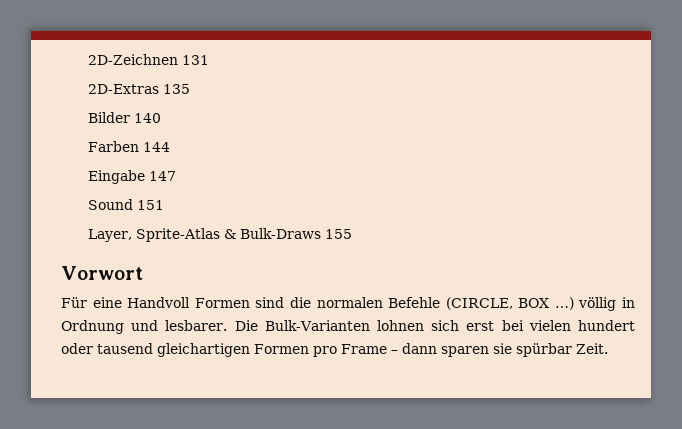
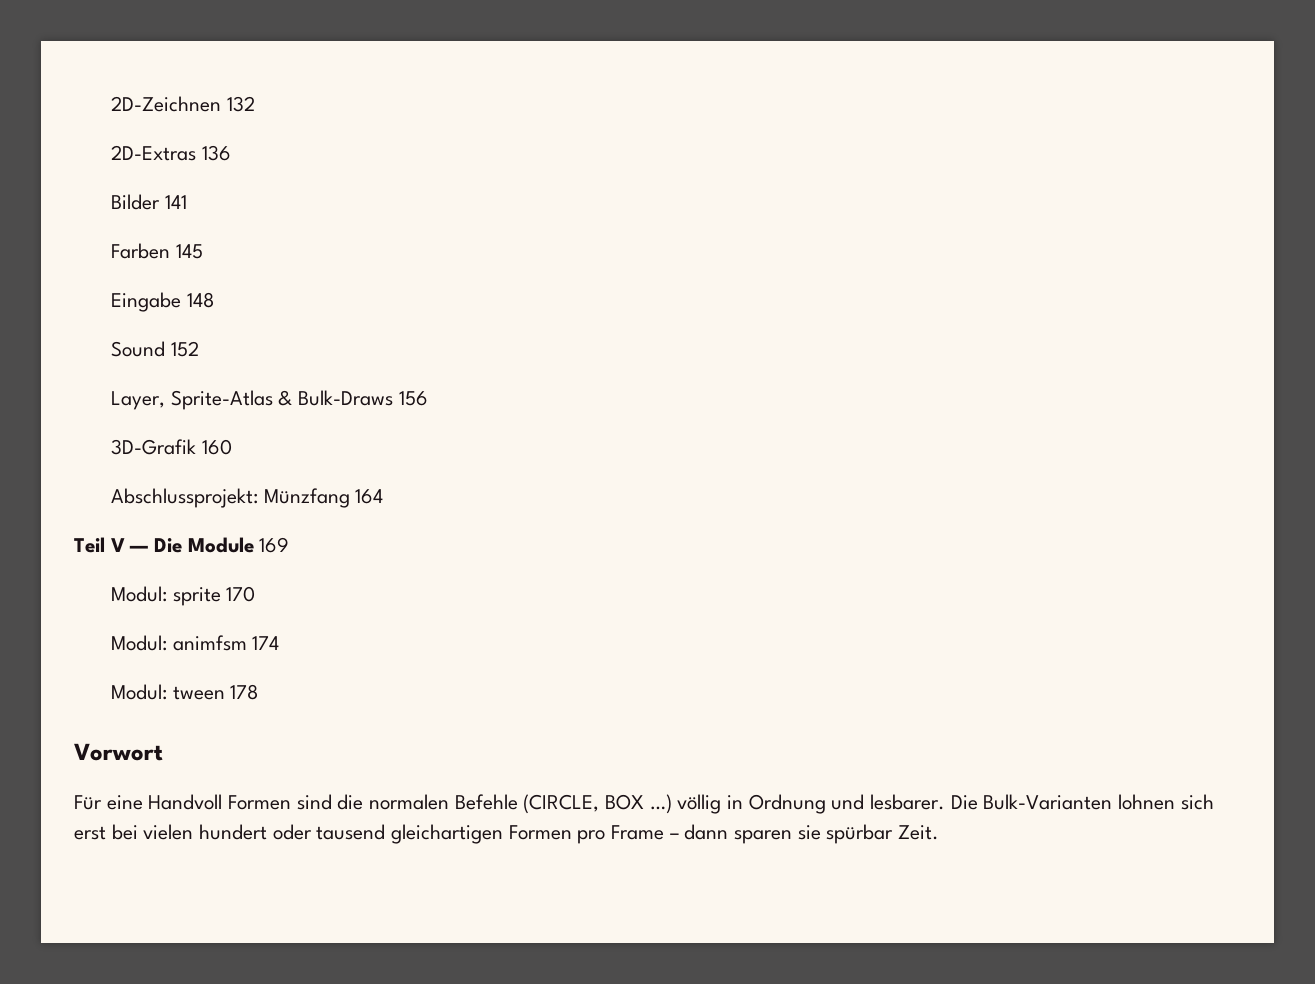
- 2D-Zeichnen 131
+ 2D-Zeichnen 132
- 2D-Extras 135
+ 2D-Extras 136
- Bilder 140
+ Bilder 141
- Farben 144
+ Farben 145
- Eingabe 147
+ Eingabe 148
- Sound 151
+ Sound 152
- Layer, Sprite-Atlas & Bulk-Draws 155
+ Layer, Sprite-Atlas & Bulk-Draws 156
+ 3D-Grafik 160
+ Abschlussprojekt: Münzfang 164
+ Teil V — Die Module 169
+ Modul: sprite 170
+ Modul: animfsm 174
+ Modul: tween 178

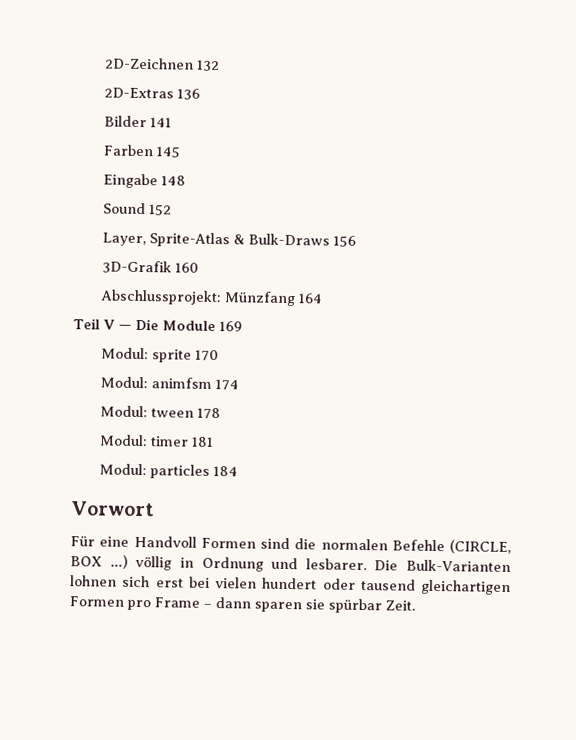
+ Modul: timer 181
+ Modul: particles 184

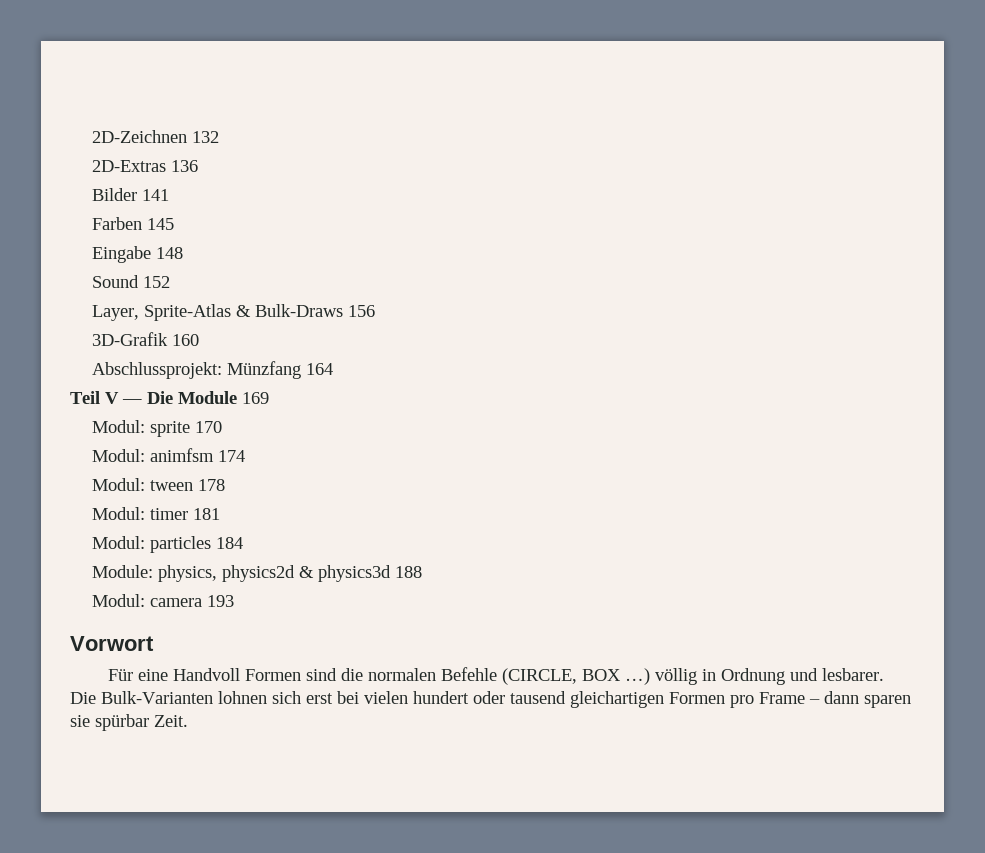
+ Module: physics, physics2d & physics3d 188
+ Modul: camera 193

